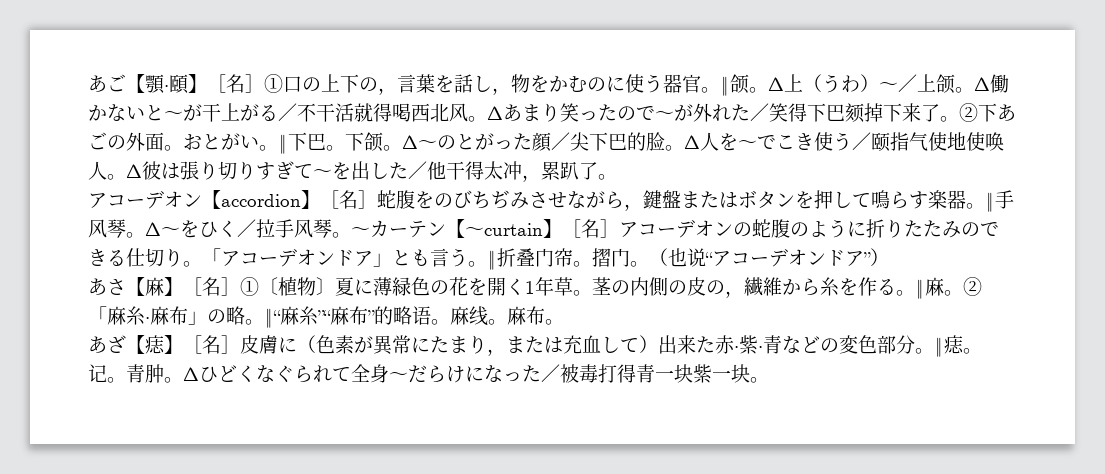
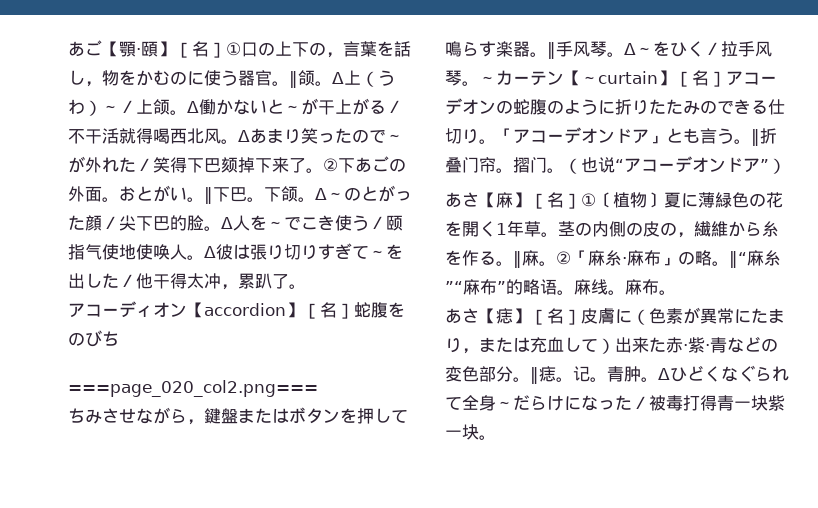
- アコーデオン【accordion】［名］蛇腹をのびちぢみさせながら，鍵盤またはボタンを押して鳴らす楽器。
+ アコーディオン【accordion】［名］蛇腹をのびち
+ ===page_020_col2.png===
+ ちみさせながら，鍵盤またはボタンを押して鳴らす楽器。
- あざ【痣】［名］皮膚に（色素が異常にたまり，または充血して）出来た赤·紫·青などの変色部分。
+ あさ【痣】［名］皮膚に（色素が異常にたまり，または充血して）出来た赤·紫·青などの変色部分。

